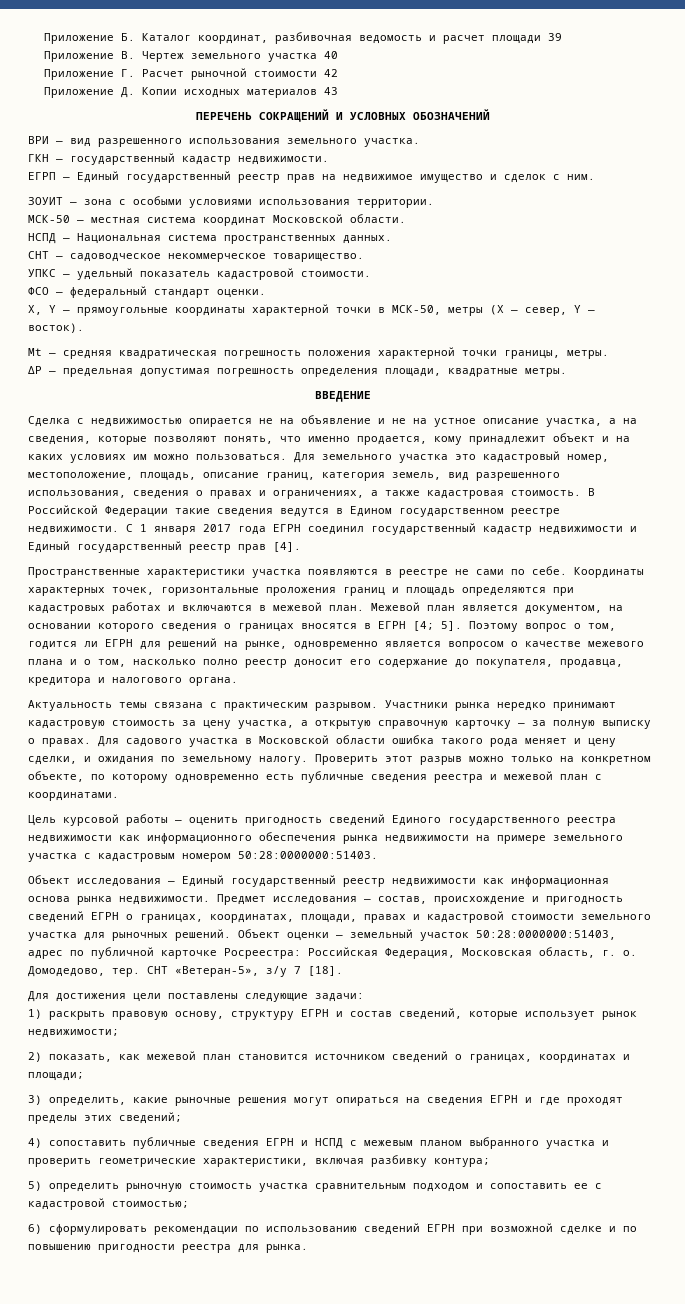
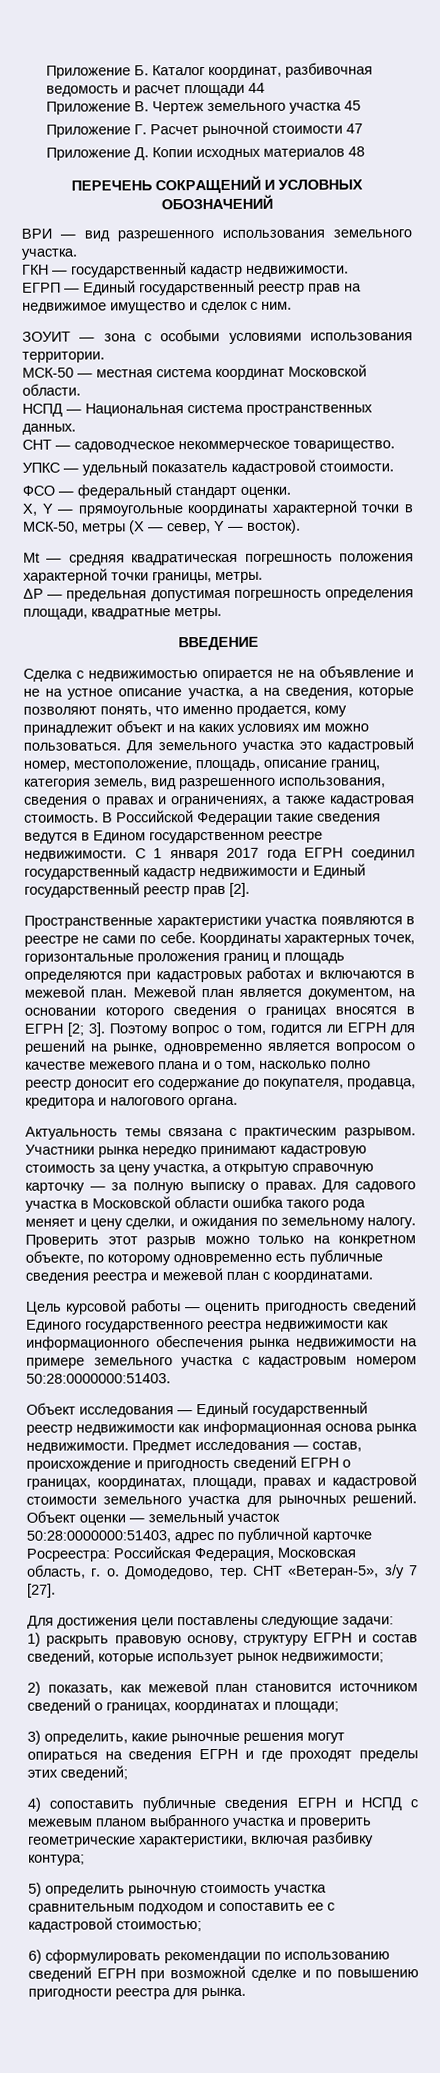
- Приложение Б. Каталог координат, разбивочная ведомость и расчет площади 39
+ Приложение Б. Каталог координат, разбивочная ведомость и расчет площади 44
- Приложение В. Чертеж земельного участка 40
+ Приложение В. Чертеж земельного участка 45
- Приложение Г. Расчет рыночной стоимости 42
+ Приложение Г. Расчет рыночной стоимости 47
- Приложение Д. Копии исходных материалов 43
+ Приложение Д. Копии исходных материалов 48
- С 1 января 2017 года ЕГРН соединил государственный кадастр недвижимости и Единый государственный реестр прав [4].
+ С 1 января 2017 года ЕГРН соединил государственный кадастр недвижимости и Единый государственный реестр прав [2].
- Межевой план является документом, на основании которого сведения о границах вносятся в ЕГРН [4; 5].
+ Межевой план является документом, на основании которого сведения о границах вносятся в ЕГРН [2; 3].
- СНТ «Ветеран-5», з/у 7 [18].
+ СНТ «Ветеран-5», з/у 7 [27].

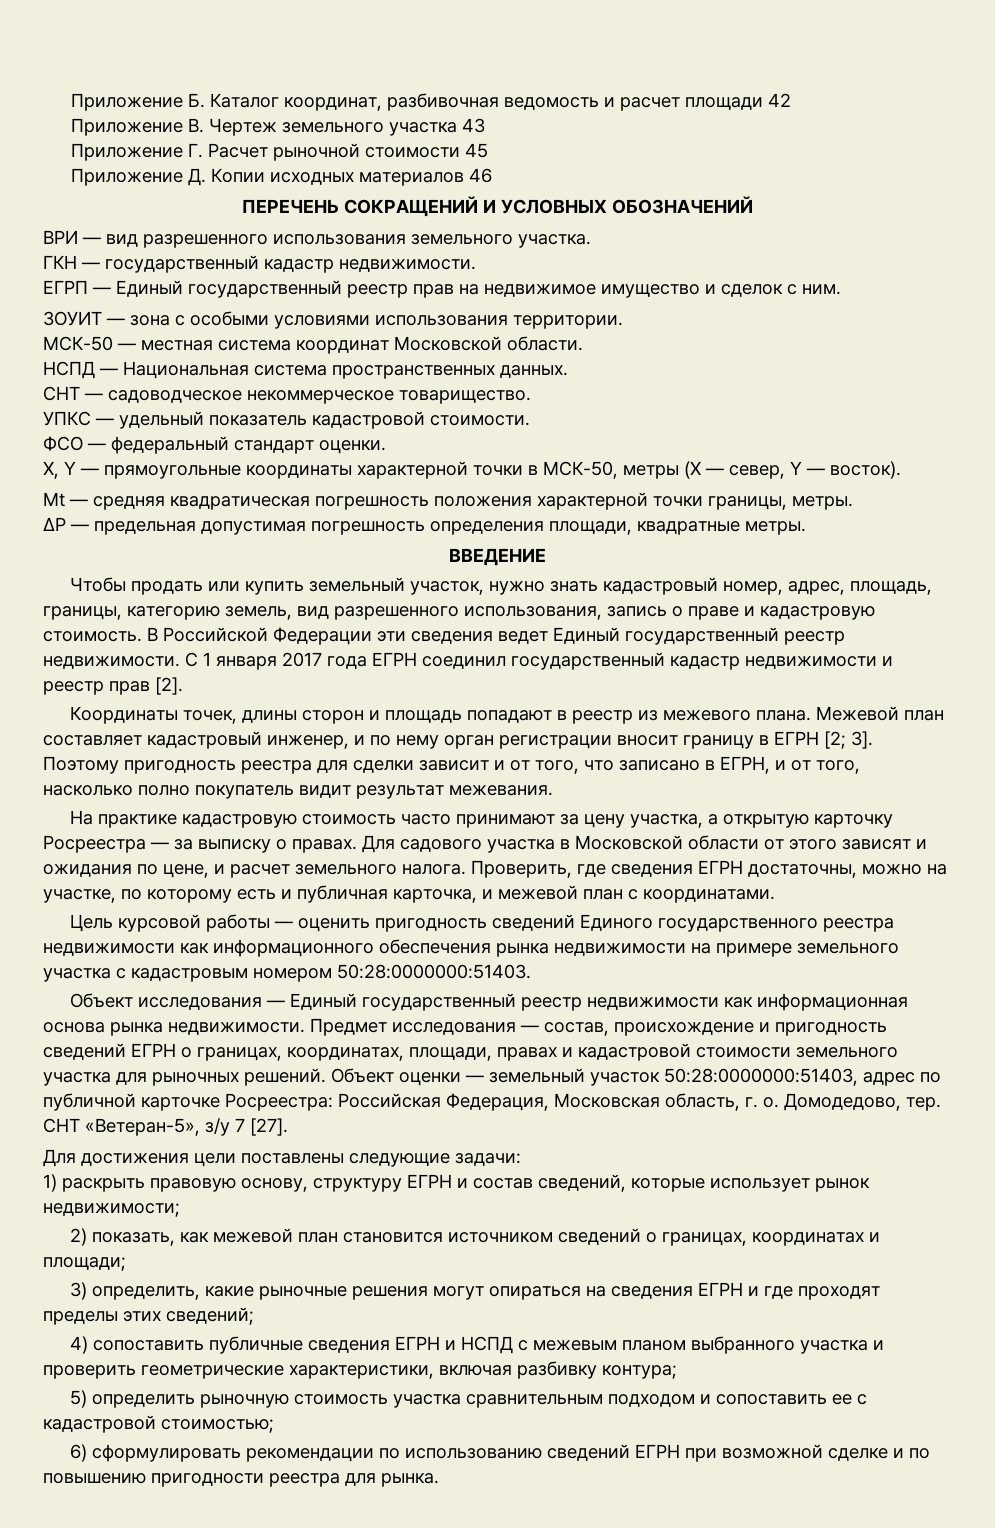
- Приложение Б. Каталог координат, разбивочная ведомость и расчет площади 44
+ Приложение Б. Каталог координат, разбивочная ведомость и расчет площади 42
- Приложение В. Чертеж земельного участка 45
+ Приложение В. Чертеж земельного участка 43
- Приложение Г. Расчет рыночной стоимости 47
+ Приложение Г. Расчет рыночной стоимости 45
- Приложение Д. Копии исходных материалов 48
+ Приложение Д. Копии исходных материалов 46
- Сделка с недвижимостью опирается не на объявление и не на устное описание участка, а на сведения, которые позволяют понять, что именно продается, кому принадлежит объект и на каких условиях им можно пользоваться. Для земельного участка это кадастровый номер, местоположение, площадь, описание границ, категория земель, вид разрешенного использования, сведения о правах и ограничениях, а также кадастровая стоимость. В Российской Федерации такие сведения ведутся в Едином государственном реестре недвижимости.
+ Чтобы продать или купить земельный участок, нужно знать кадастровый номер, адрес, площадь, границы, категорию земель, вид разрешенного использования, запись о праве и кадастровую стоимость. В Российской Федерации эти сведения ведет Единый государственный реестр недвижимости.
- С 1 января 2017 года ЕГРН соединил государственный кадастр недвижимости и Единый государственный реестр прав [2].
+ С 1 января 2017 года ЕГРН соединил государственный кадастр недвижимости и реестр прав [2].
- Пространственные характеристики участка появляются в реестре не сами по себе. Координаты характерных точек, горизонтальные проложения границ и площадь определяются при кадастровых работах и включаются в межевой план. Межевой план является документом, на основании которого сведения о границах вносятся в ЕГРН [2; 3].
+ Координаты точек, длины сторон и площадь попадают в реестр из межевого плана. Межевой план составляет кадастровый инженер, и по нему орган регистрации вносит границу в ЕГРН [2; 3].
- Поэтому вопрос о том, годится ли ЕГРН для решений на рынке, одновременно является вопросом о качестве межевого плана и о том, насколько полно реестр доносит его содержание до покупателя, продавца, кредитора и налогового органа.
- Актуальность темы связана с практическим разрывом. Участники рынка нередко принимают кадастровую стоимость за цену участка, а открытую справочную карточку — за полную выписку о правах.
+ Поэтому пригодность реестра для сделки зависит и от того, что записано в ЕГРН, и от того, насколько полно покупатель видит результат межевания.
+ На практике кадастровую стоимость часто принимают за цену участка, а открытую карточку Росреестра — за выписку о правах.
- Для садового участка в Московской области ошибка такого рода меняет и цену сделки, и ожидания по земельному налогу. Проверить этот разрыв можно только на конкретном объекте, по которому одновременно есть публичные сведения реестра и межевой план с координатами.
+ Для садового участка в Московской области от этого зависят и ожидания по цене, и расчет земельного налога. Проверить, где сведения ЕГРН достаточны, можно на участке, по которому есть и публичная карточка, и межевой план с координатами.

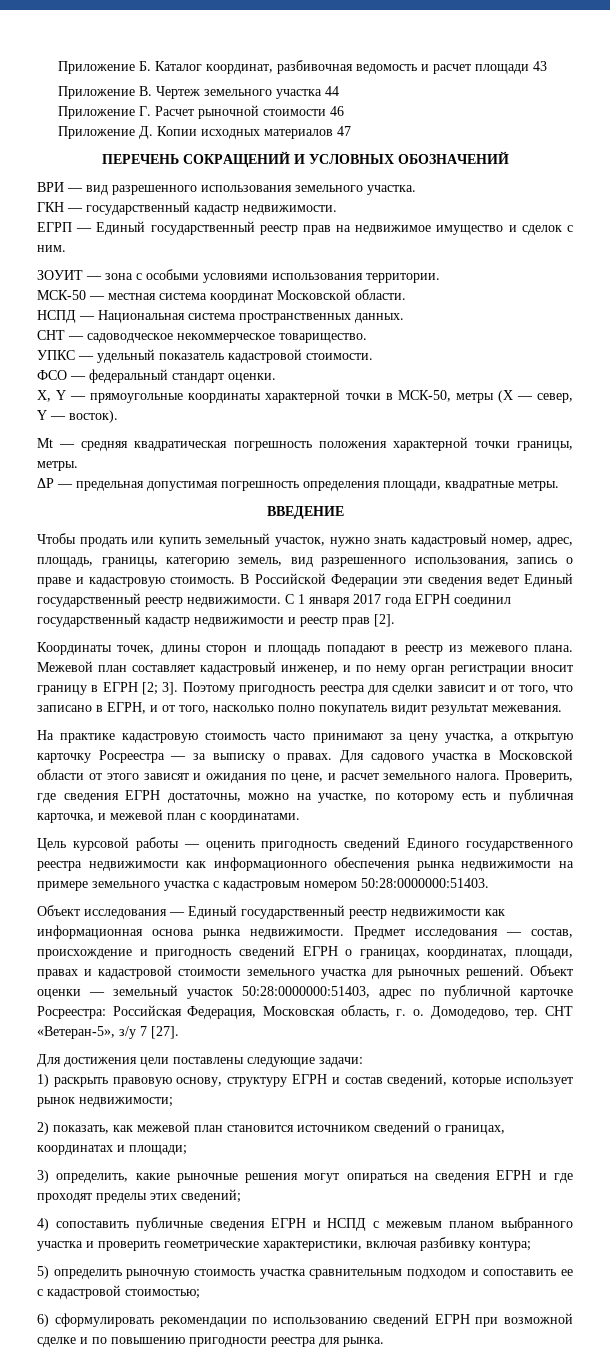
- Приложение Б. Каталог координат, разбивочная ведомость и расчет площади 42
+ Приложение Б. Каталог координат, разбивочная ведомость и расчет площади 43
- Приложение В. Чертеж земельного участка 43
+ Приложение В. Чертеж земельного участка 44
- Приложение Г. Расчет рыночной стоимости 45
+ Приложение Г. Расчет рыночной стоимости 46
- Приложение Д. Копии исходных материалов 46
+ Приложение Д. Копии исходных материалов 47

